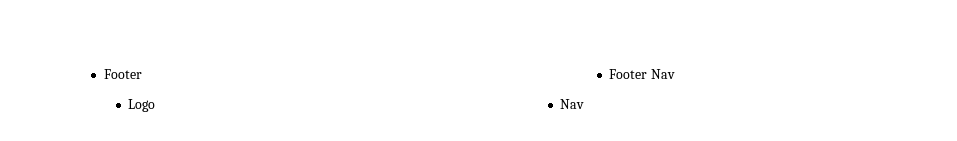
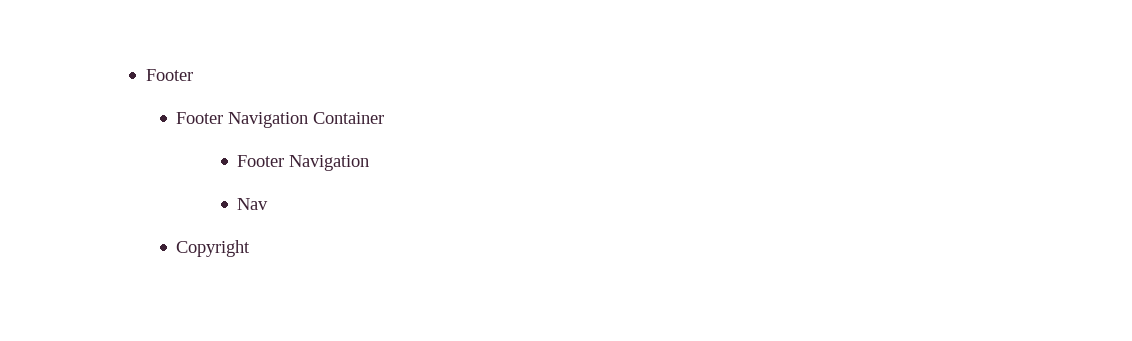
- Logo
- Footer Nav
+ Footer Navigation Container
+ Footer Navigation
  Nav
+ Copyright

